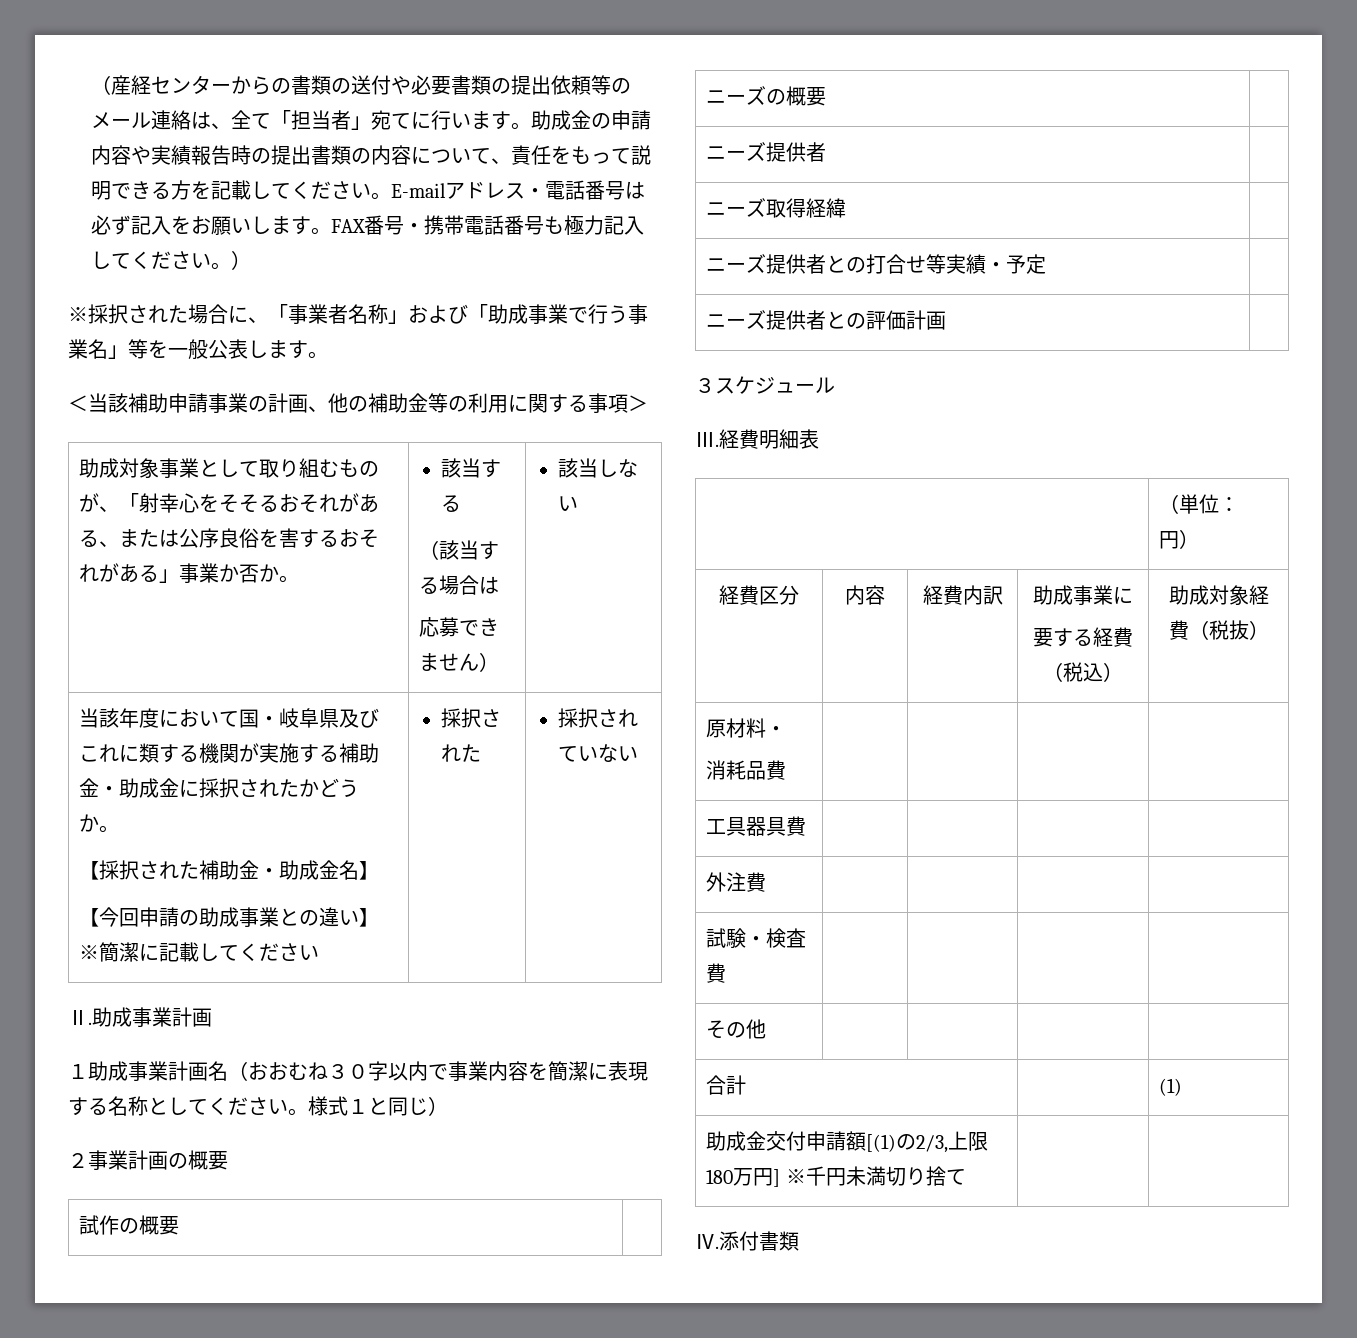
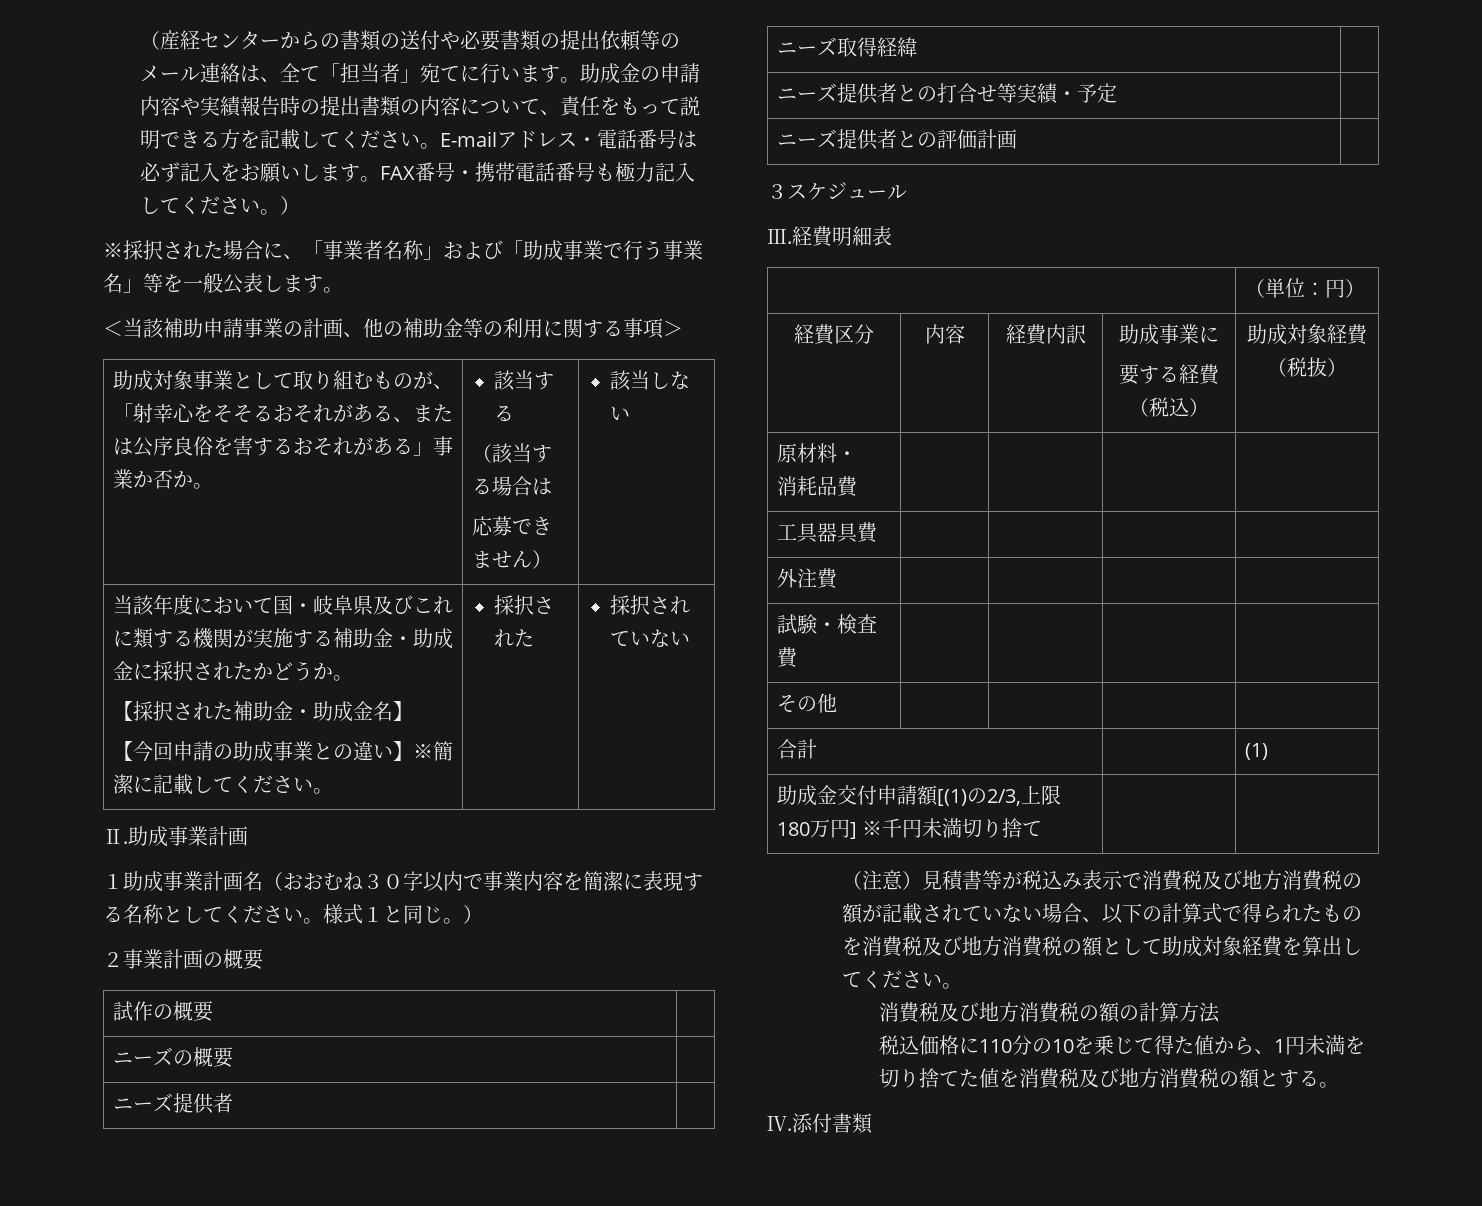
- 【今回申請の助成事業との違い】※簡潔に記載してください
+ 【今回申請の助成事業との違い】※簡潔に記載してください。
- 様式１と同じ）
+ 様式１と同じ。）
+ （注意）見積書等が税込み表示で消費税及び地方消費税の額が記載されていない場合、以下の計算式で得られたものを消費税及び地方消費税の額として助成対象経費を算出してください。
+ 消費税及び地方消費税の額の計算方法
+ 税込価格に110分の10を乗じて得た値から、1円未満を切り捨てた値を消費税及び地方消費税の額とする。

